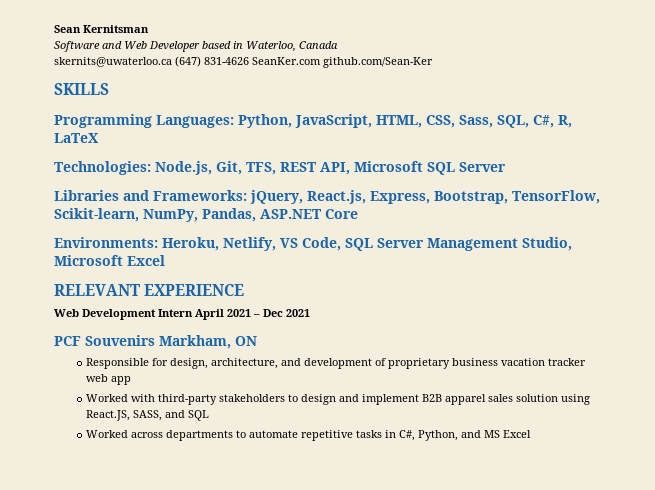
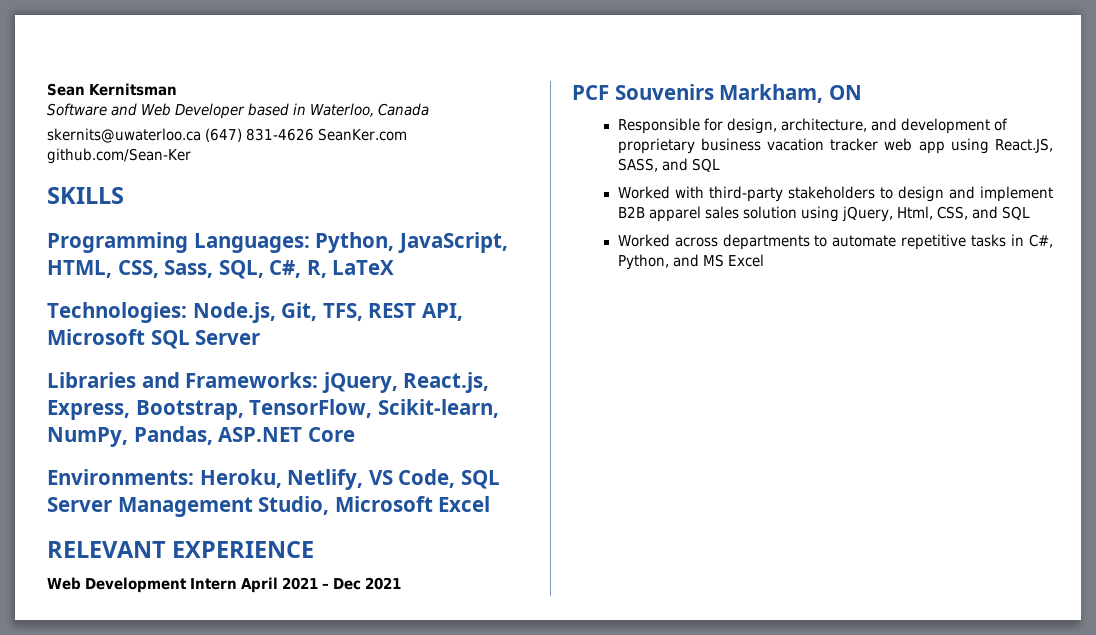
- Responsible for design, architecture, and development of proprietary business vacation tracker web app
+ Responsible for design, architecture, and development of proprietary business vacation tracker web app using React.JS, SASS, and SQL
- Worked with third-party stakeholders to design and implement B2B apparel sales solution using React.JS, SASS, and SQL
+ Worked with third-party stakeholders to design and implement B2B apparel sales solution using jQuery, Html, CSS, and SQL

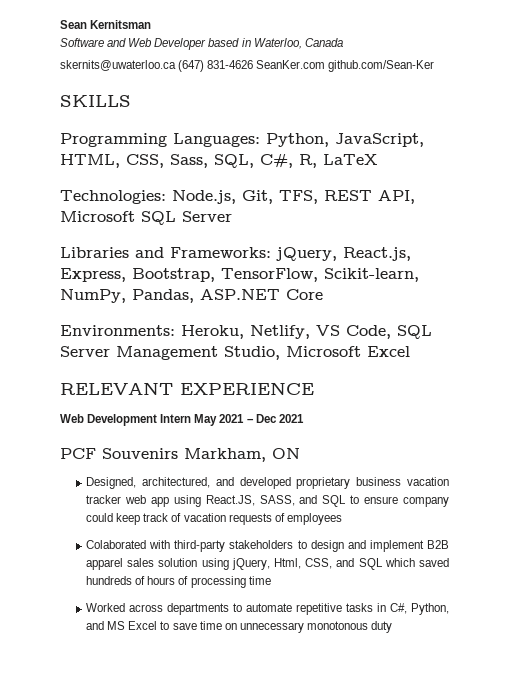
- Web Development Intern April 2021 – Dec 2021
+ Web Development Intern May 2021 – Dec 2021
- Responsible for design, architecture, and development of proprietary business vacation tracker web app using React.JS, SASS, and SQL
- Worked with third-party stakeholders to design and implement B2B apparel sales solution using jQuery, Html, CSS, and SQL
+ Designed, architectured, and developed proprietary business vacation tracker web app using React.JS, SASS, and SQL to ensure company could keep track of vacation requests of employees
+ Colaborated with third-party stakeholders to design and implement B2B apparel sales solution using jQuery, Html, CSS, and SQL which saved hundreds of hours of processing time
- Worked across departments to automate repetitive tasks in C#, Python, and MS Excel
+ Worked across departments to automate repetitive tasks in C#, Python, and MS Excel to save time on unnecessary monotonous duty

